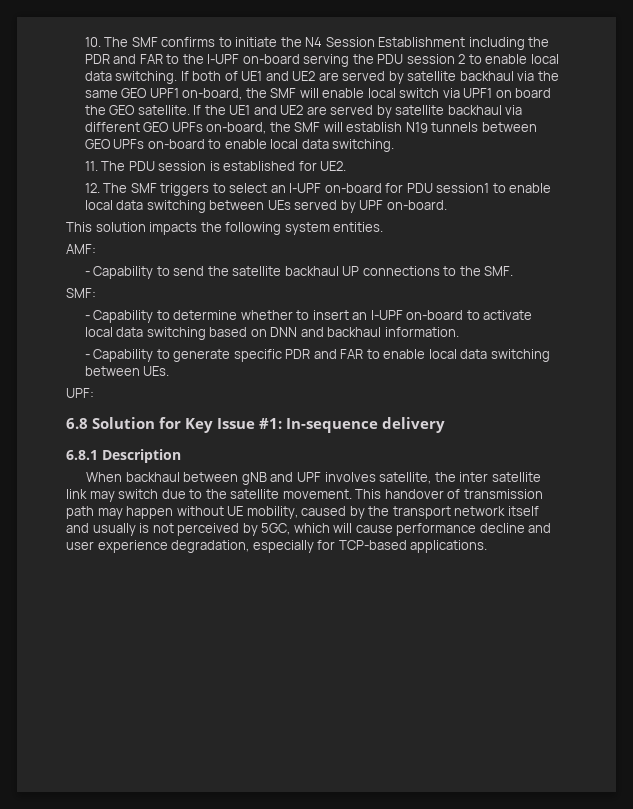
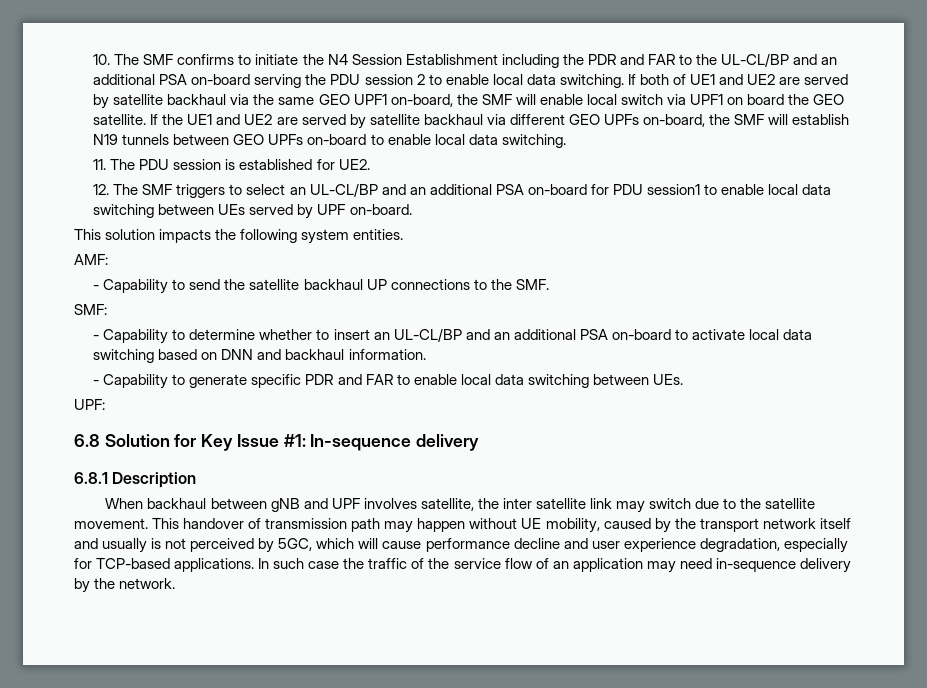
- 10. The SMF confirms to initiate the N4 Session Establishment including the PDR and FAR to the I-UPF on-board serving the PDU session 2 to enable local data switching.
+ 10. The SMF confirms to initiate the N4 Session Establishment including the PDR and FAR to the UL-CL/BP and an additional PSA on-board serving the PDU session 2 to enable local data switching.
- 12. The SMF triggers to select an I-UPF on-board for PDU session1 to enable local data switching between UEs served by UPF on-board.
+ 12. The SMF triggers to select an UL-CL/BP and an additional PSA on-board for PDU session1 to enable local data switching between UEs served by UPF on-board.
- - Capability to determine whether to insert an I-UPF on-board to activate local data switching based on DNN and backhaul information.
+ - Capability to determine whether to insert an UL-CL/BP and an additional PSA on-board to activate local data switching based on DNN and backhaul information.
+ In such case the traffic of the service flow of an application may need in-sequence delivery by the network.

